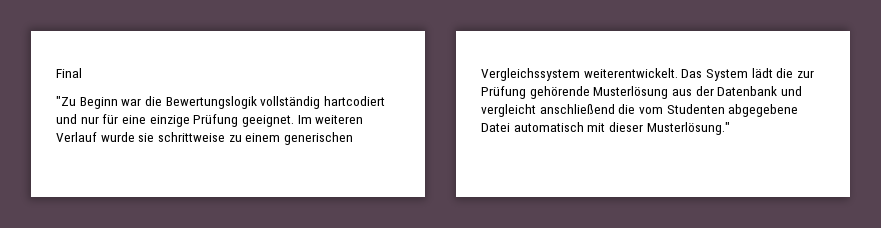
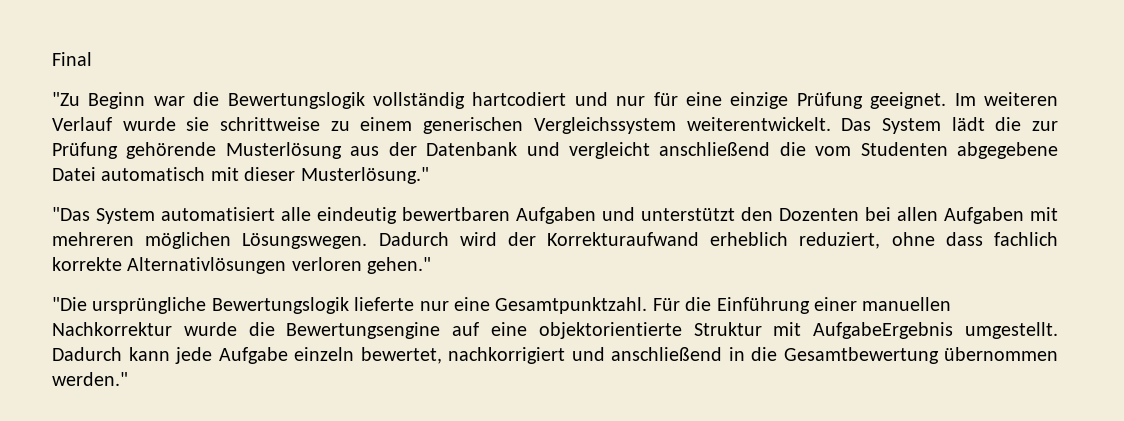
+ "Das System automatisiert alle eindeutig bewertbaren Aufgaben und unterstützt den Dozenten bei allen Aufgaben mit mehreren möglichen Lösungswegen. Dadurch wird der Korrekturaufwand erheblich reduziert, ohne dass fachlich korrekte Alternativlösungen verloren gehen."
+ "Die ursprüngliche Bewertungslogik lieferte nur eine Gesamtpunktzahl. Für die Einführung einer manuellen Nachkorrektur wurde die Bewertungsengine auf eine objektorientierte Struktur mit AufgabeErgebnis umgestellt. Dadurch kann jede Aufgabe einzeln bewertet, nachkorrigiert und anschließend in die Gesamtbewertung übernommen werden."

